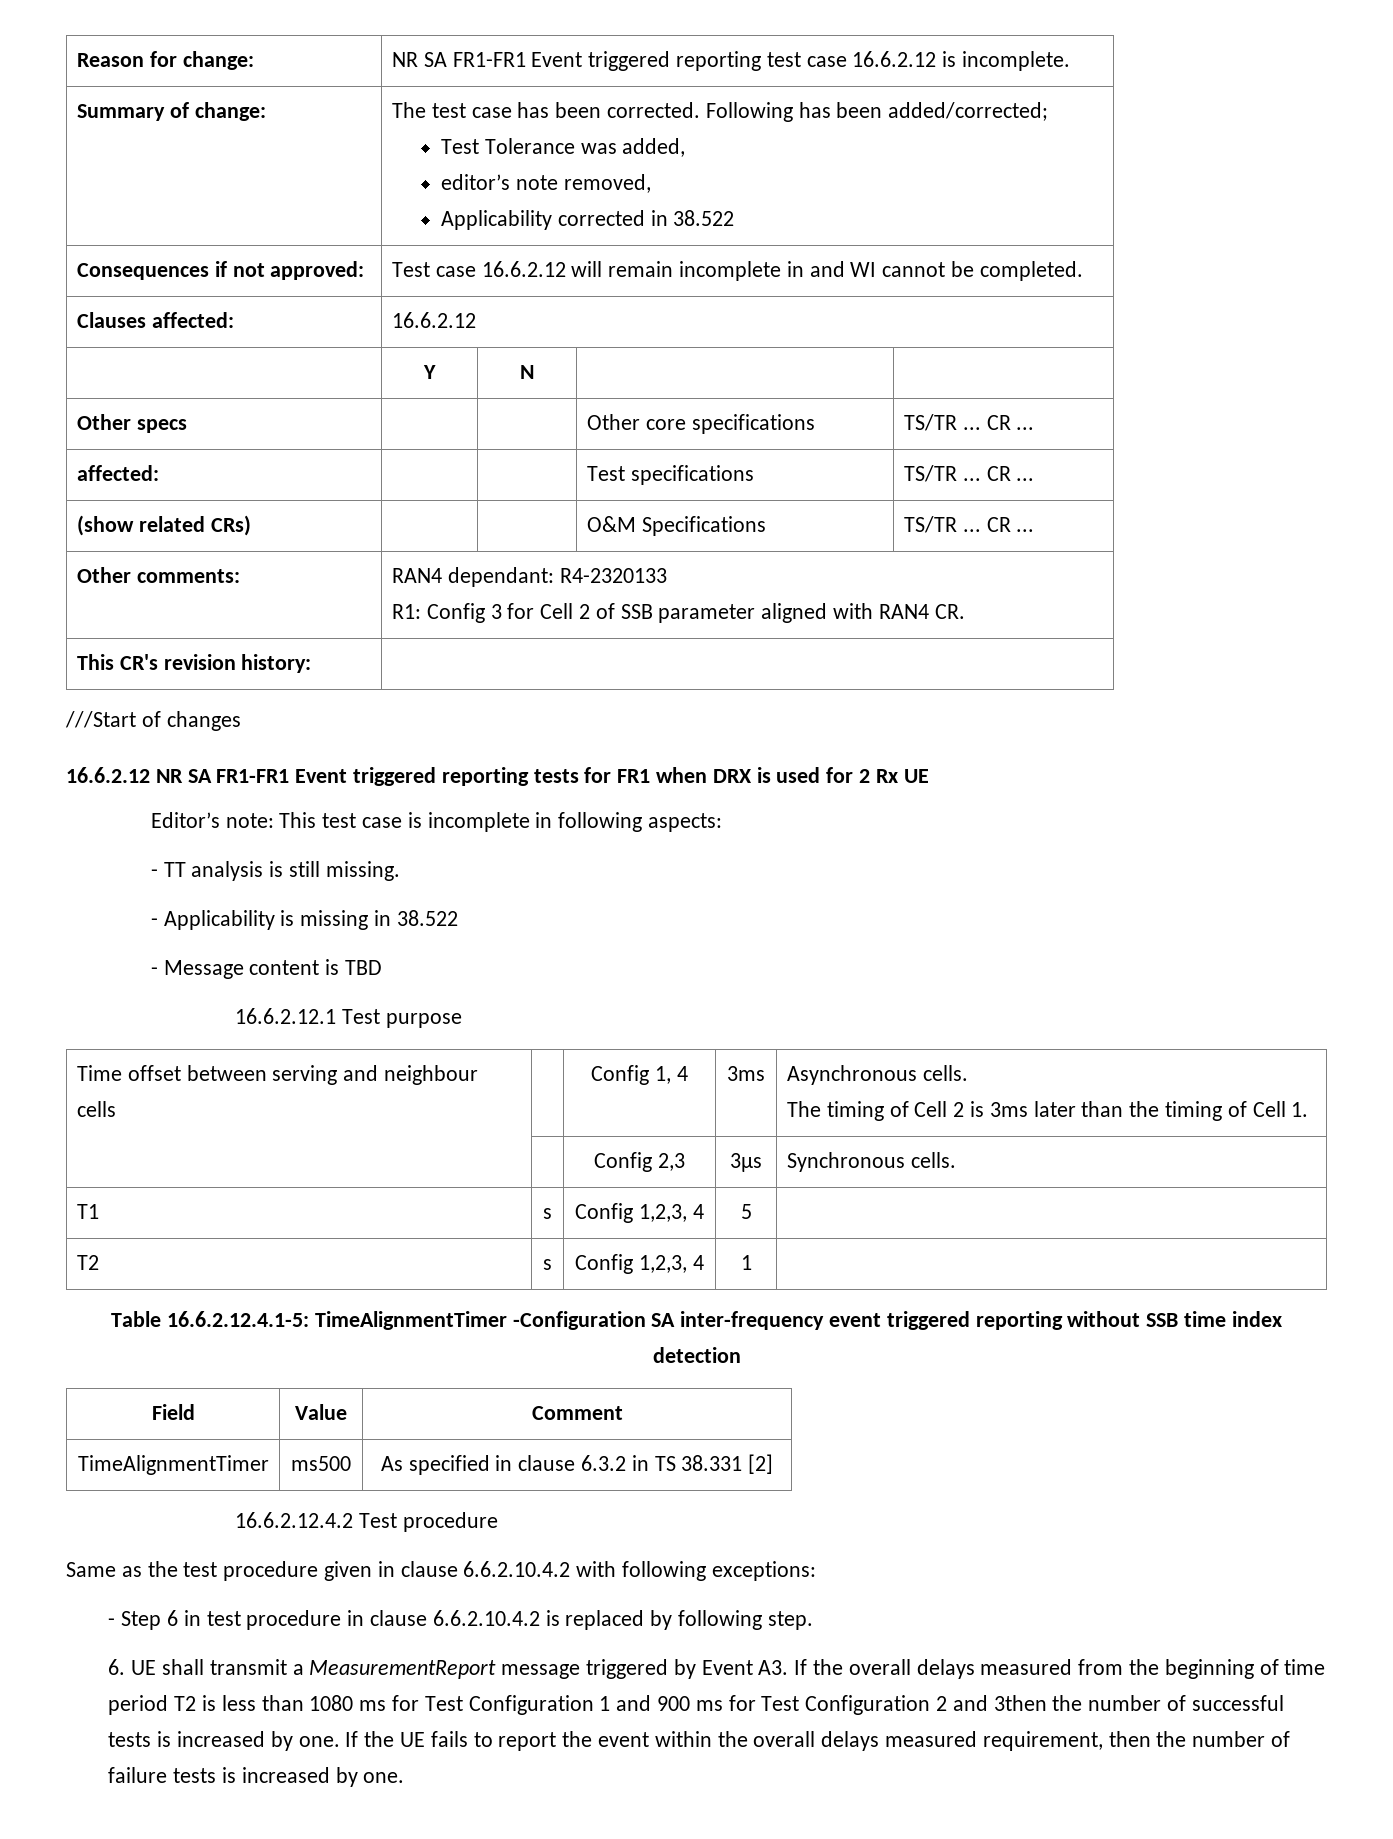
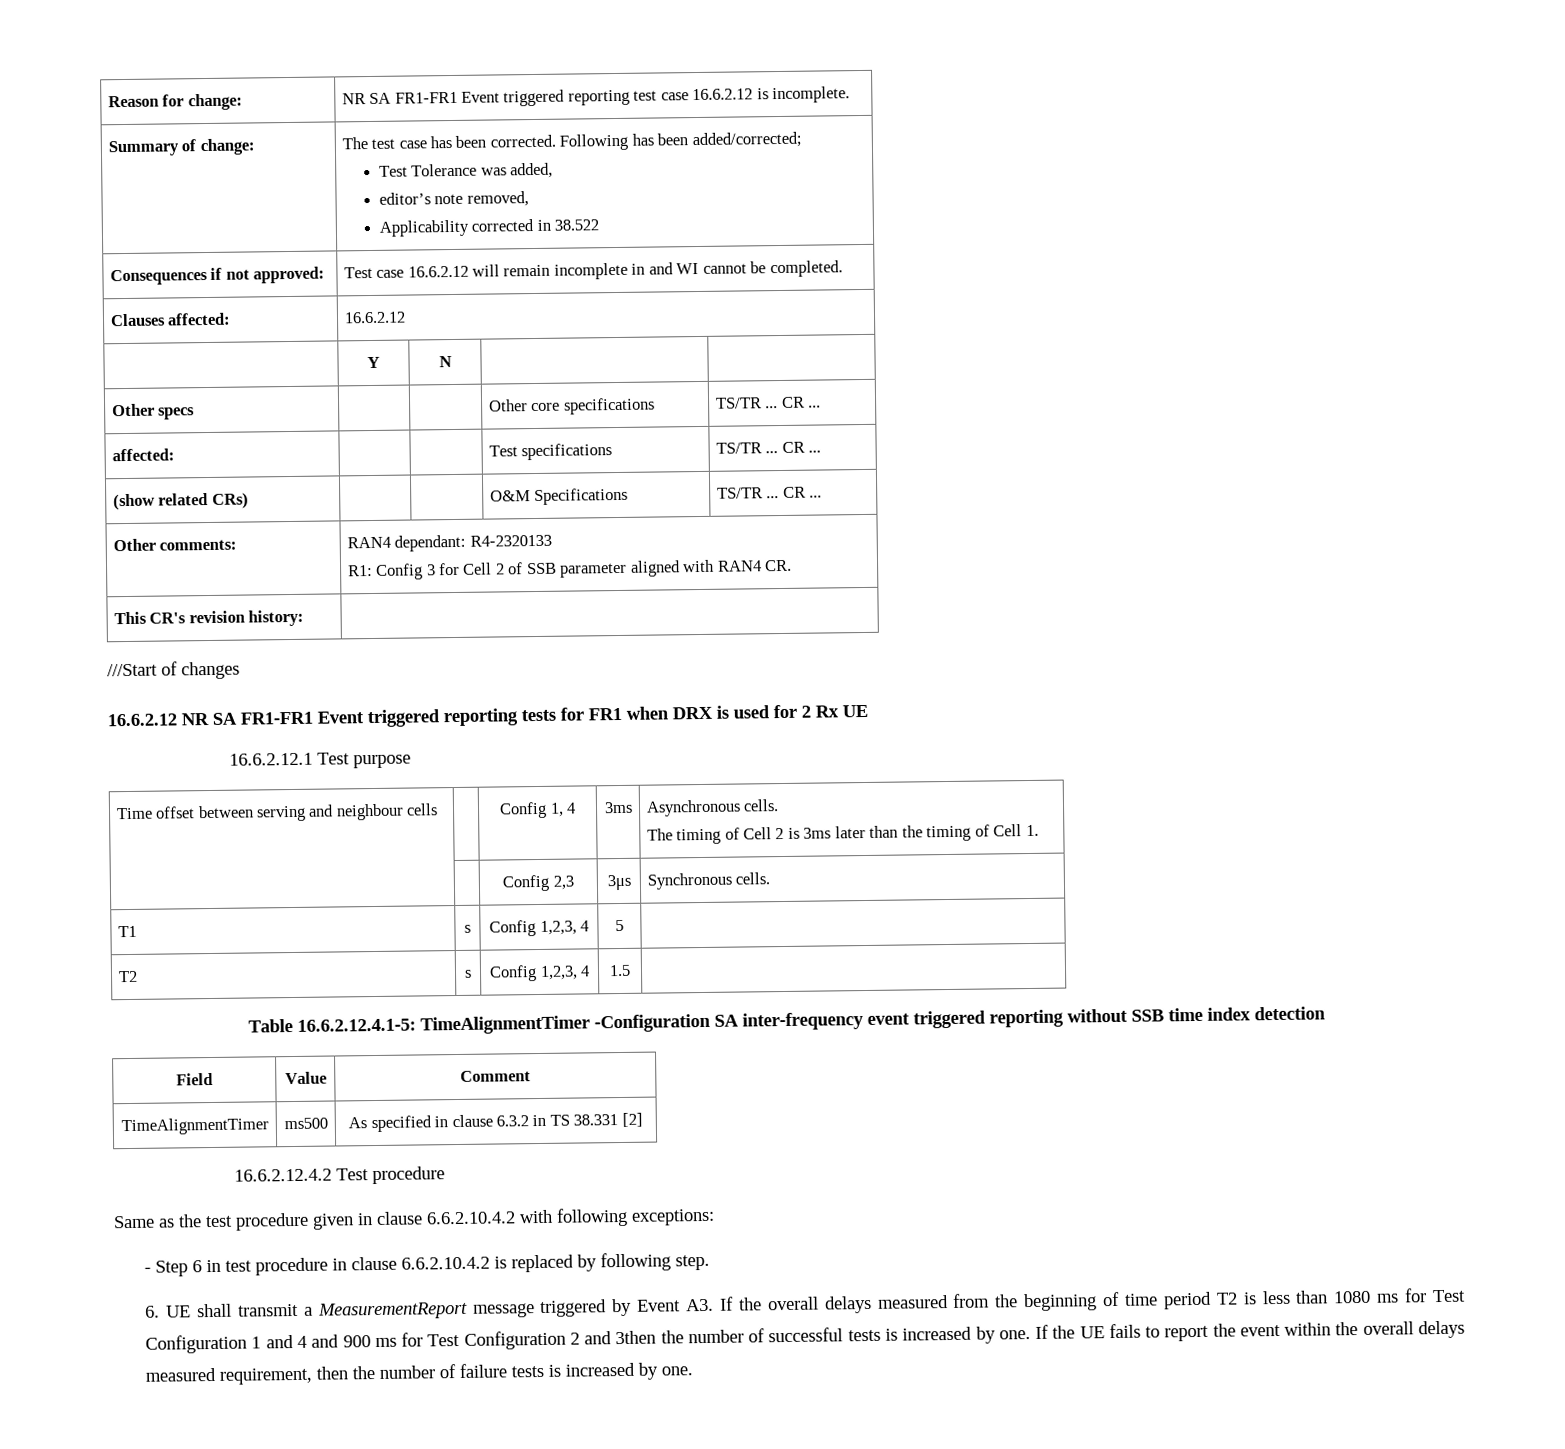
- Editor’s note: This test case is incomplete in following aspects:
- - TT analysis is still missing.
- - Applicability is missing in 38.522
- - Message content is TBD
- T2 | s | Config 1,2,3, 4 | 1 |
+ T2 | s | Config 1,2,3, 4 | 1.5 |
- 6. UE shall transmit a MeasurementReport message triggered by Event A3. If the overall delays measured from the beginning of time period T2 is less than 1080 ms for Test Configuration 1 and 900 ms for Test Configuration 2 and 3then the number of successful tests is increased by one.
+ 6. UE shall transmit a MeasurementReport message triggered by Event A3. If the overall delays measured from the beginning of time period T2 is less than 1080 ms for Test Configuration 1 and 4 and 900 ms for Test Configuration 2 and 3then the number of successful tests is increased by one.

